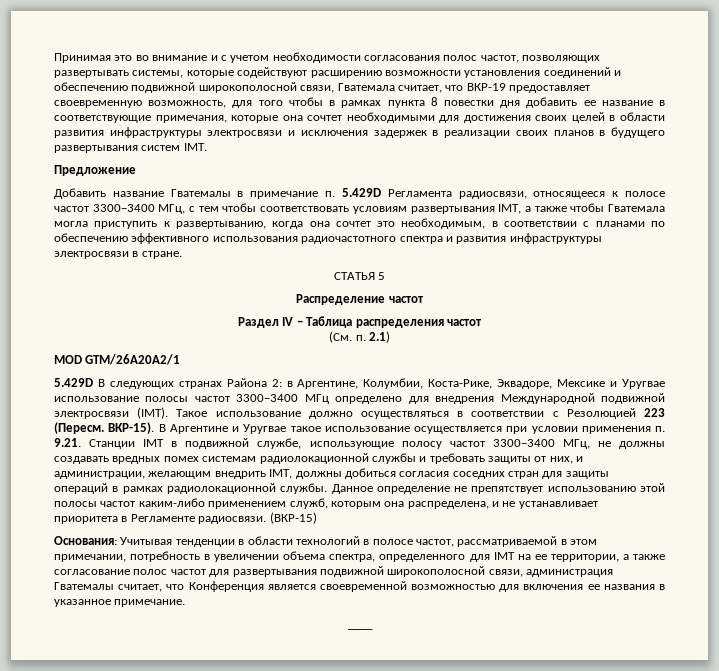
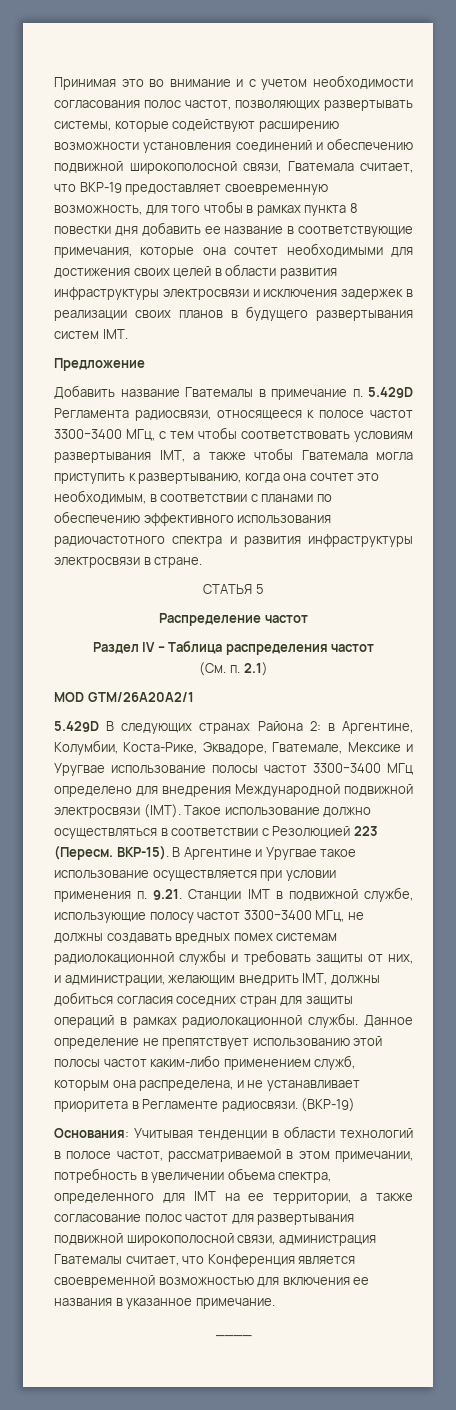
- 5.429D В следующих странах Района 2: в Аргентине, Колумбии, Коста-Рике, Эквадоре, Мексике и Уругвае использование полосы частот 3300−3400 МГц определено для внедрения Международной подвижной электросвязи (IMT).
+ 5.429D В следующих странах Района 2: в Аргентине, Колумбии, Коста-Рике, Эквадоре, Гватемале, Мексике и Уругвае использование полосы частот 3300−3400 МГц определено для внедрения Международной подвижной электросвязи (IMT).
- (ВКР-15)
+ (ВКР-19)

